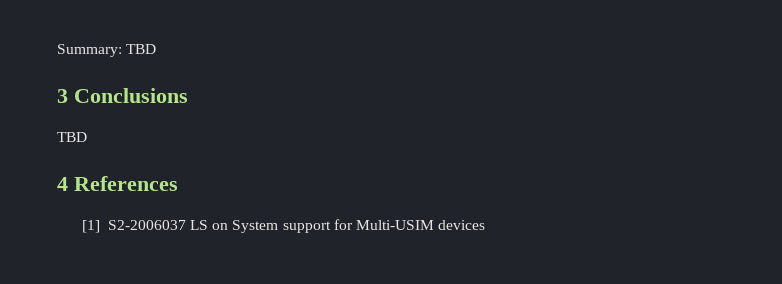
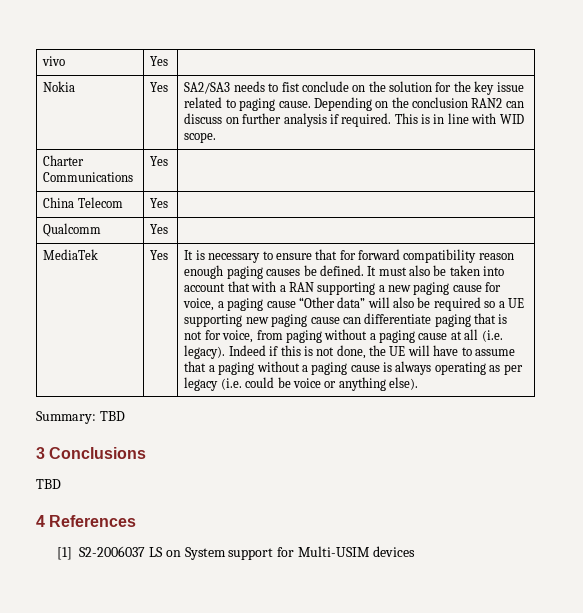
+ vivo | Yes |
+ Nokia | Yes | SA2/SA3 needs to fist conclude on the solution for the key issue related to paging cause. Depending on the conclusion RAN2 can discuss on further analysis if required. This is in line with WID scope.
+ Charter Communications | Yes |
+ China Telecom | Yes |
+ Qualcomm | Yes |
+ MediaTek | Yes | It is necessary to ensure that for forward compatibility reason enough paging causes be defined. It must also be taken into account that with a RAN supporting a new paging cause for voice, a paging cause “Other data” will also be required so a UE supporting new paging cause can differentiate paging that is not for voice, from paging without a paging cause at all (i.e. legacy). Indeed if this is not done, the UE will have to assume that a paging without a paging cause is always operating as per legacy (i.e. could be voice or anything else).

